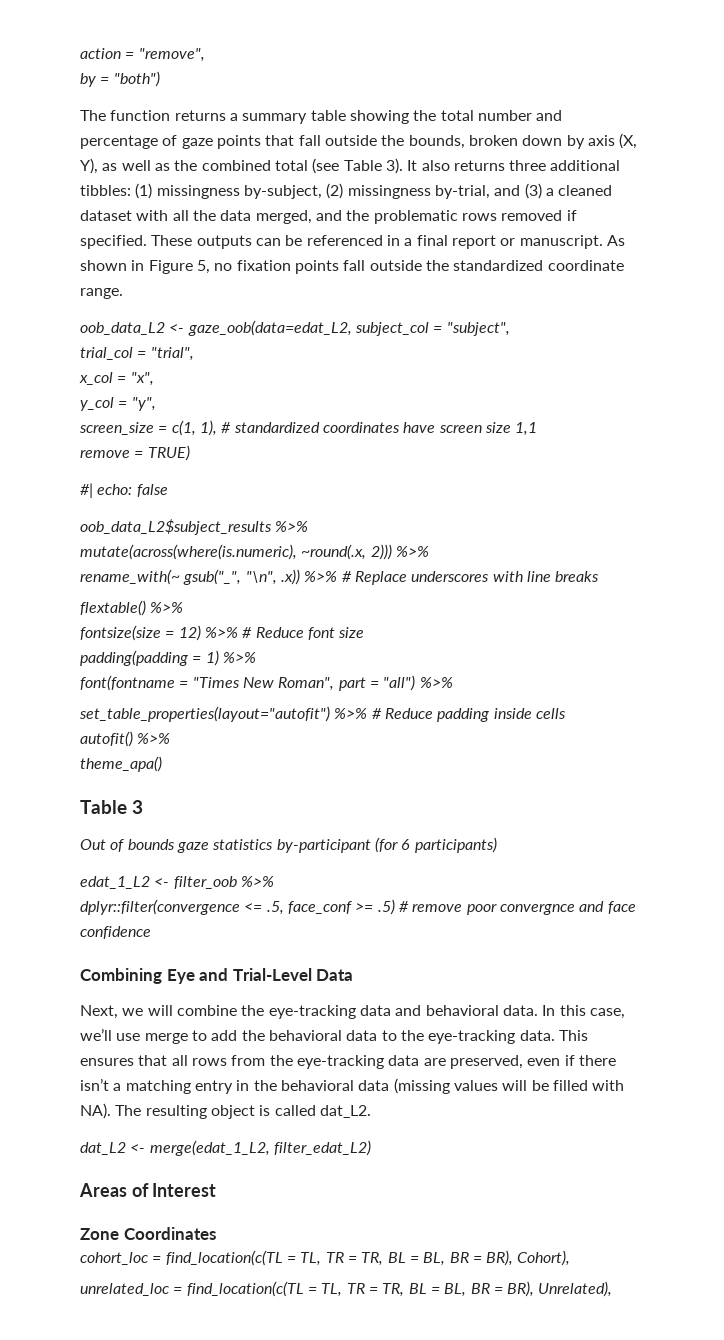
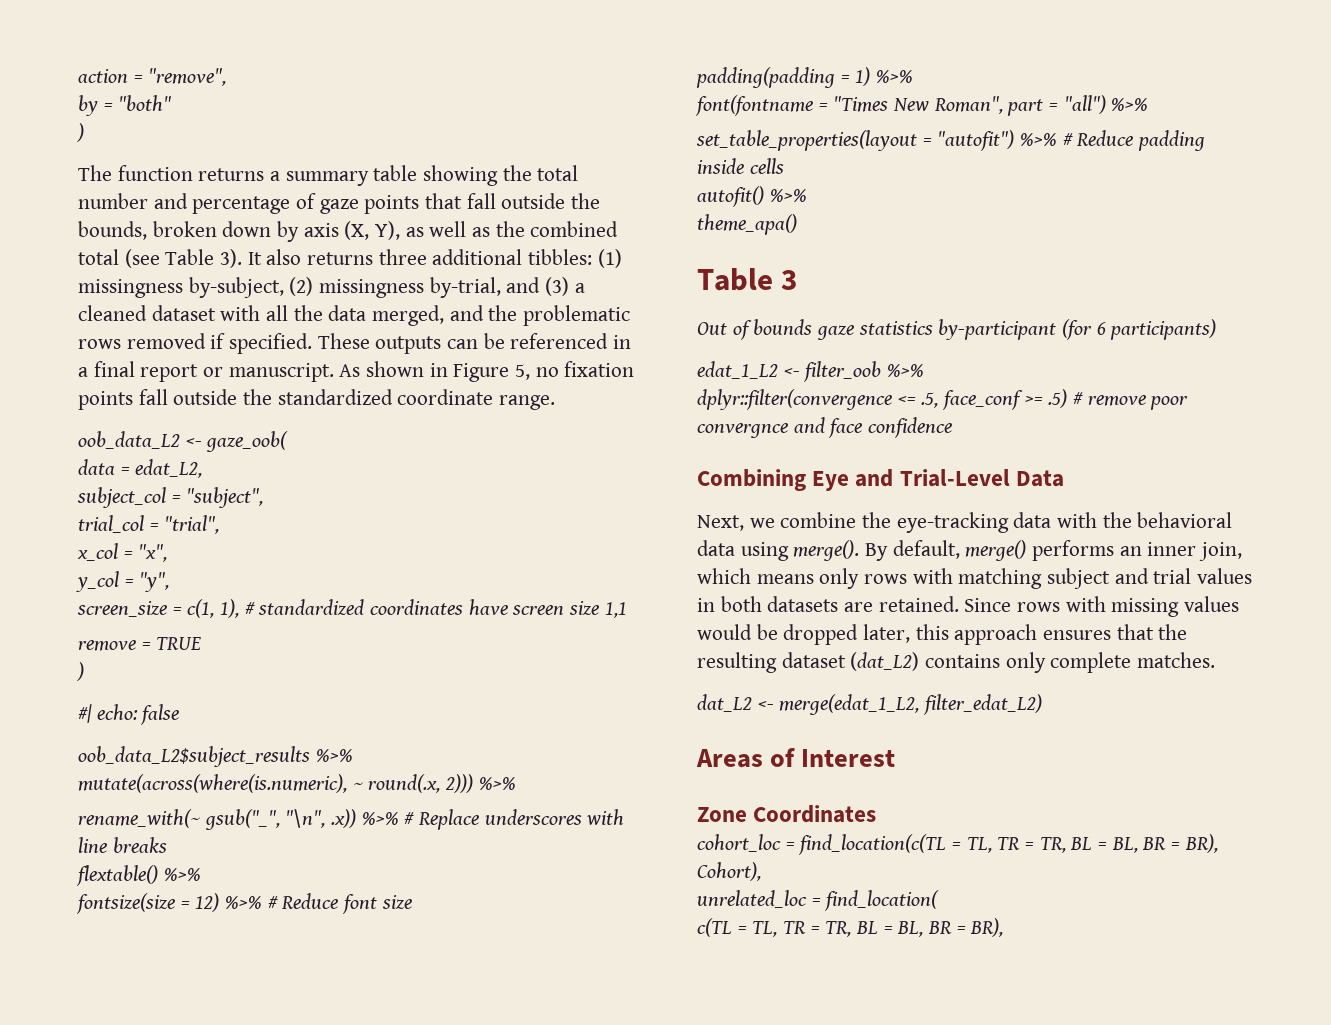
- by = "both")
+ by = "both"
+ )
- oob_data_L2 <- gaze_oob(data=edat_L2, subject_col = "subject",
+ oob_data_L2 <- gaze_oob(
+ data = edat_L2,
+ subject_col = "subject",
- remove = TRUE)
+ remove = TRUE
+ )
- mutate(across(where(is.numeric), ~round(.x, 2))) %>%
+ mutate(across(where(is.numeric), ~ round(.x, 2))) %>%
- set_table_properties(layout="autofit") %>% # Reduce padding inside cells
+ set_table_properties(layout = "autofit") %>% # Reduce padding inside cells
- Next, we will combine the eye-tracking data and behavioral data. In this case, we’ll use merge to add the behavioral data to the eye-tracking data. This ensures that all rows from the eye-tracking data are preserved, even if there isn’t a matching entry in the behavioral data (missing values will be filled with NA). The resulting object is called dat_L2.
+ Next, we combine the eye-tracking data with the behavioral data using merge(). By default, merge() performs an inner join, which means only rows with matching subject and trial values in both datasets are retained. Since rows with missing values would be dropped later, this approach ensures that the resulting dataset (dat_L2) contains only complete matches.
- unrelated_loc = find_location(c(TL = TL, TR = TR, BL = BL, BR = BR), Unrelated),
+ unrelated_loc = find_location(
+ c(TL = TL, TR = TR, BL = BL, BR = BR),

